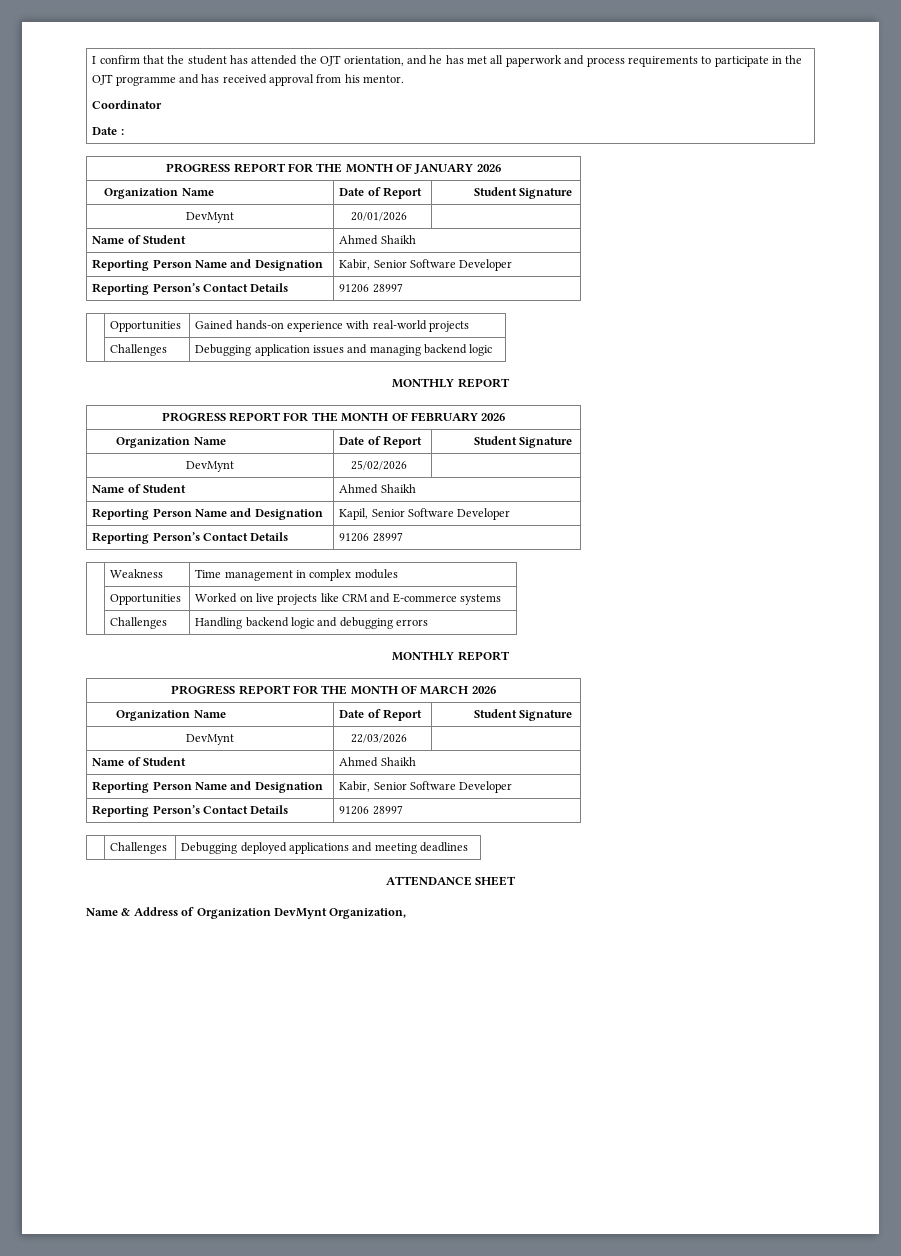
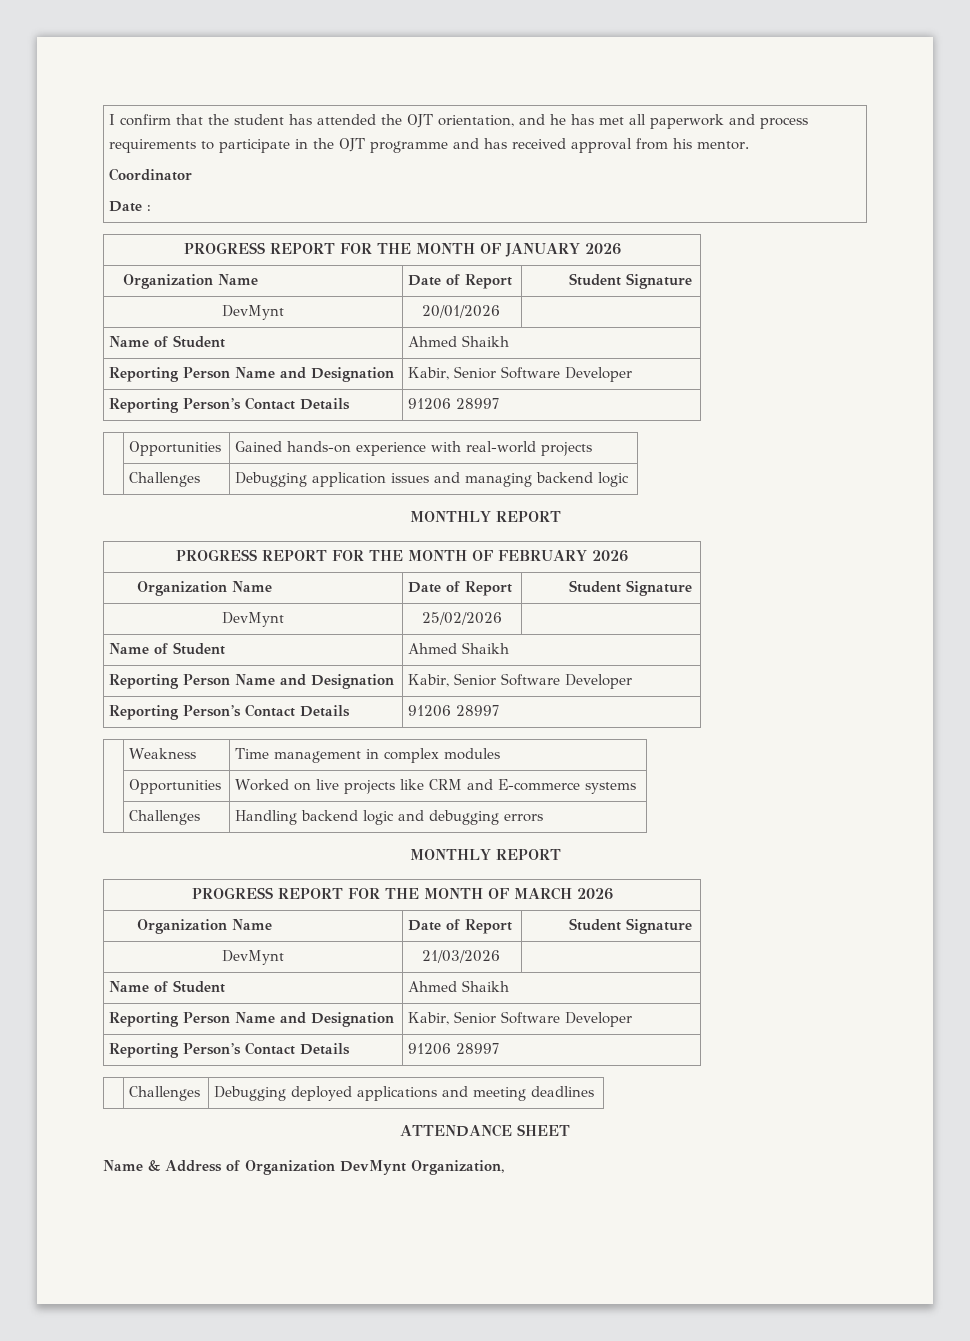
  DevMynt | 25/02/2026 |
  Name of Student | Ahmed Shaikh
- Reporting Person Name and Designation | Kapil, Senior Software Developer
+ Reporting Person Name and Designation | Kabir, Senior Software Developer
- DevMynt | 22/03/2026 |
+ DevMynt | 21/03/2026 |

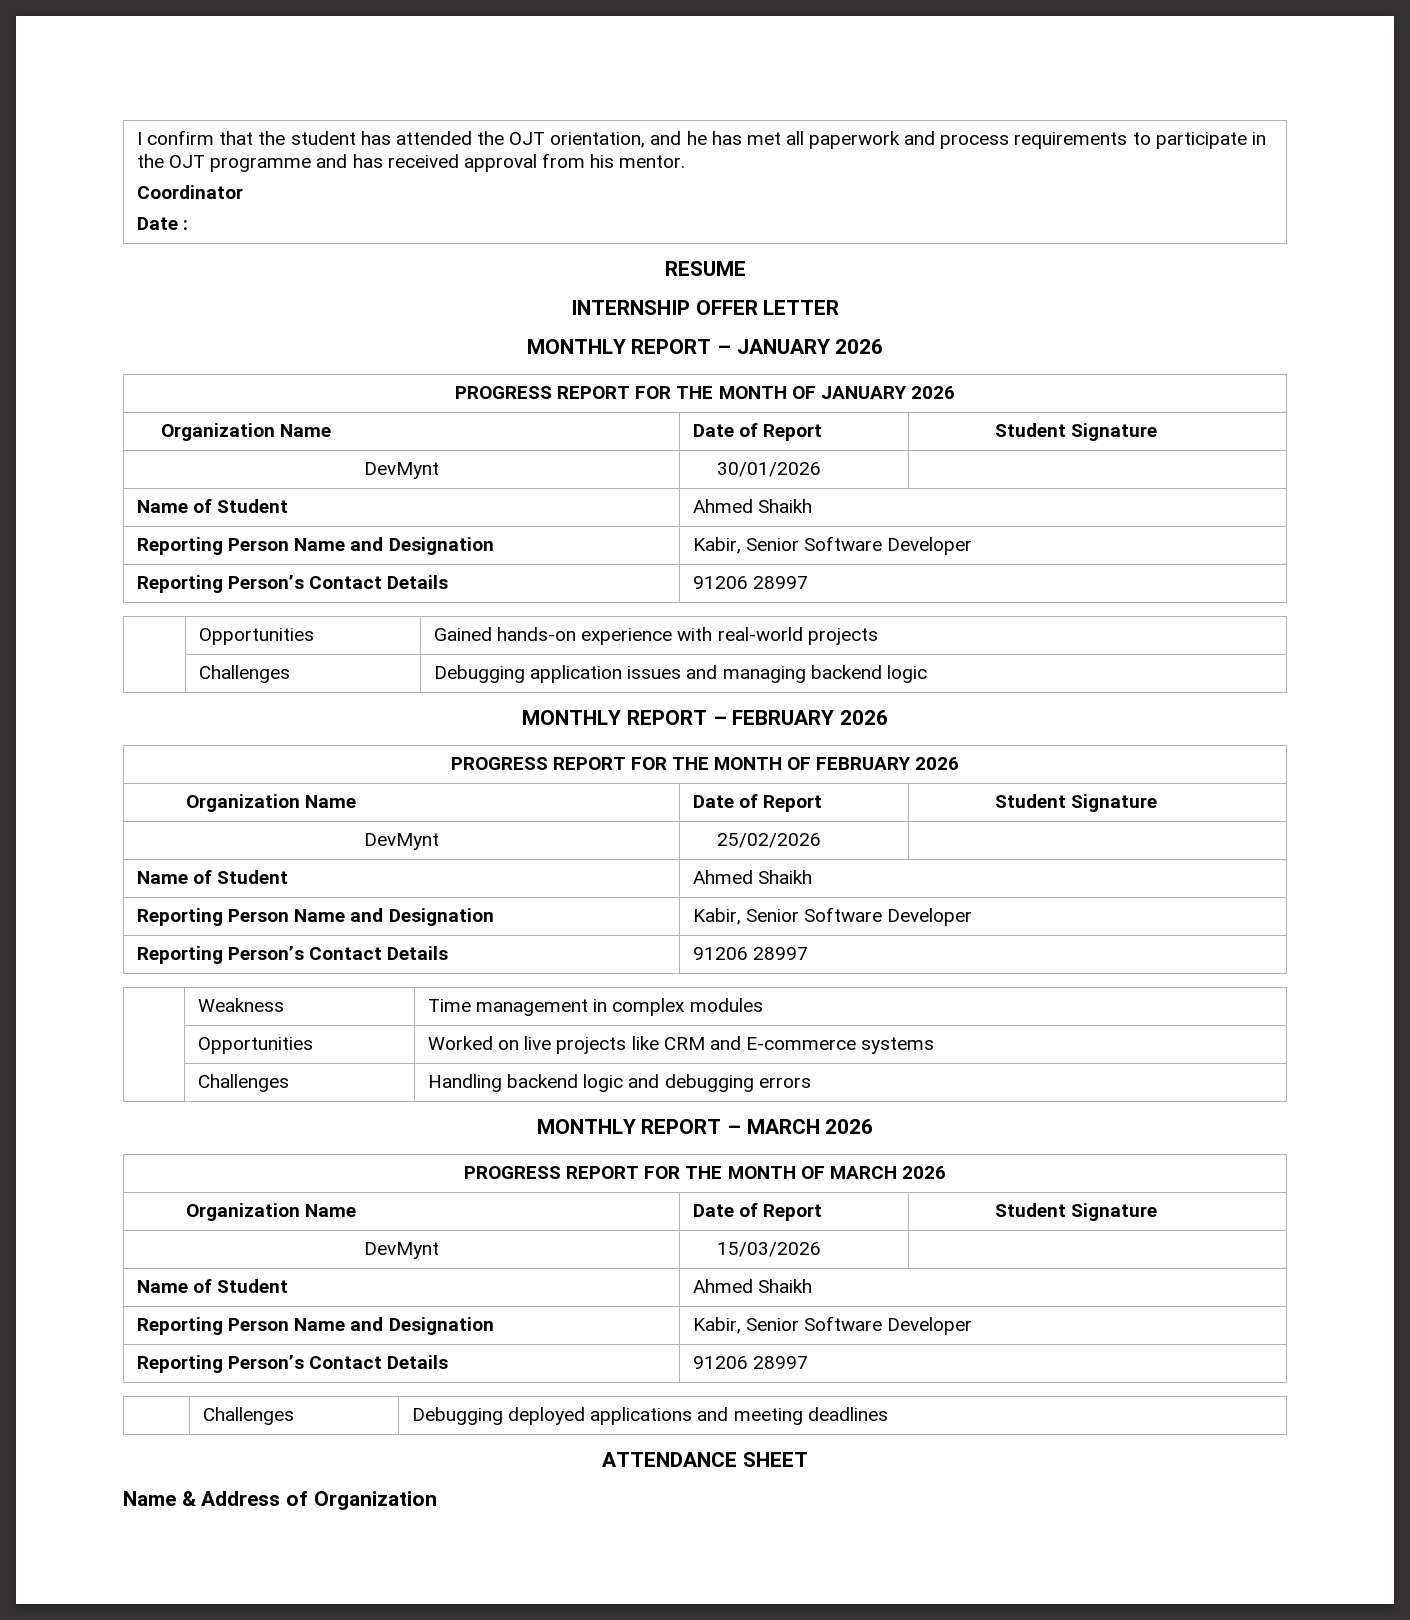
+ RESUME
+ INTERNSHIP OFFER LETTER
+ MONTHLY REPORT – JANUARY 2026
- DevMynt | 20/01/2026 |
+ DevMynt | 30/01/2026 |
  | Challenges | Debugging application issues and managing backend logic
- MONTHLY REPORT
+ MONTHLY REPORT – FEBRUARY 2026
  | Challenges | Handling backend logic and debugging errors
- MONTHLY REPORT
+ MONTHLY REPORT – MARCH 2026
- DevMynt | 21/03/2026 |
+ DevMynt | 15/03/2026 |
- Name & Address of Organization DevMynt Organization,
+ Name & Address of Organization

